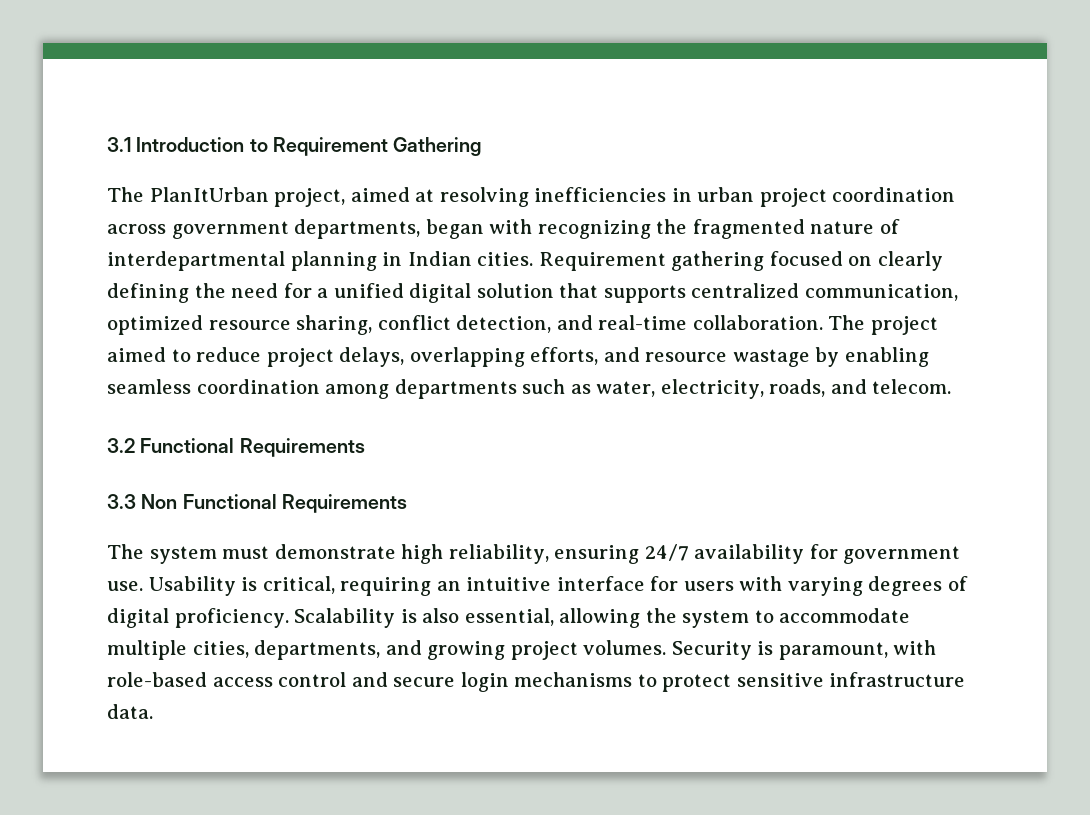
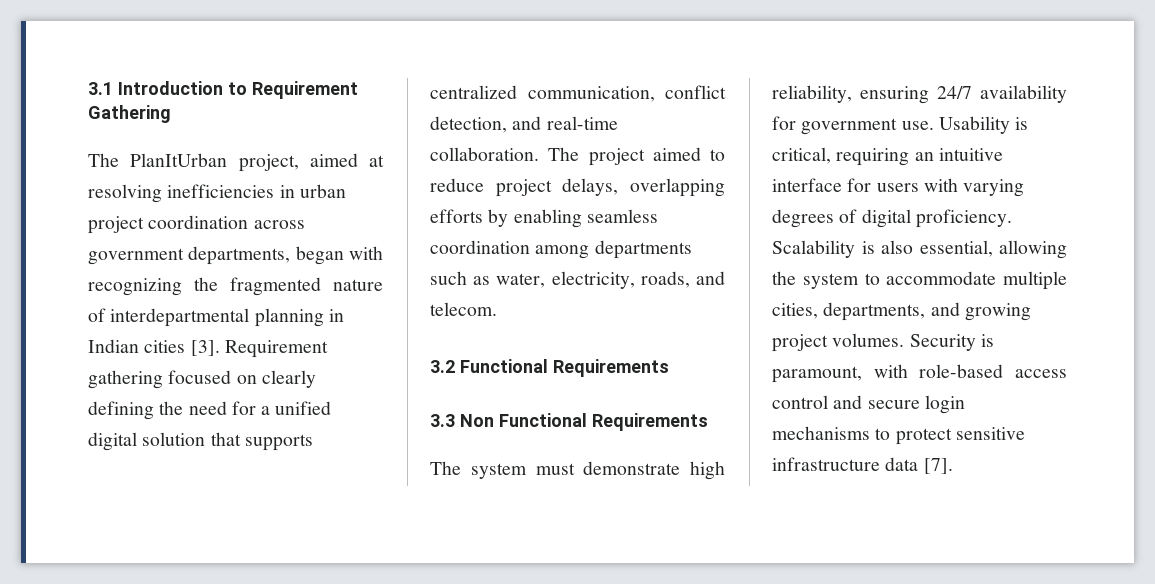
- The PlanItUrban project, aimed at resolving inefficiencies in urban project coordination across government departments, began with recognizing the fragmented nature of interdepartmental planning in Indian cities.
+ The PlanItUrban project, aimed at resolving inefficiencies in urban project coordination across government departments, began with recognizing the fragmented nature of interdepartmental planning in Indian cities [3].
- Requirement gathering focused on clearly defining the need for a unified digital solution that supports centralized communication, optimized resource sharing, conflict detection, and real-time collaboration.
+ Requirement gathering focused on clearly defining the need for a unified digital solution that supports centralized communication, conflict detection, and real-time collaboration.
- The project aimed to reduce project delays, overlapping efforts, and resource wastage by enabling seamless coordination among departments such as water, electricity, roads, and telecom.
+ The project aimed to reduce project delays, overlapping efforts by enabling seamless coordination among departments such as water, electricity, roads, and telecom.
- Security is paramount, with role-based access control and secure login mechanisms to protect sensitive infrastructure data.
+ Security is paramount, with role-based access control and secure login mechanisms to protect sensitive infrastructure data [7].

